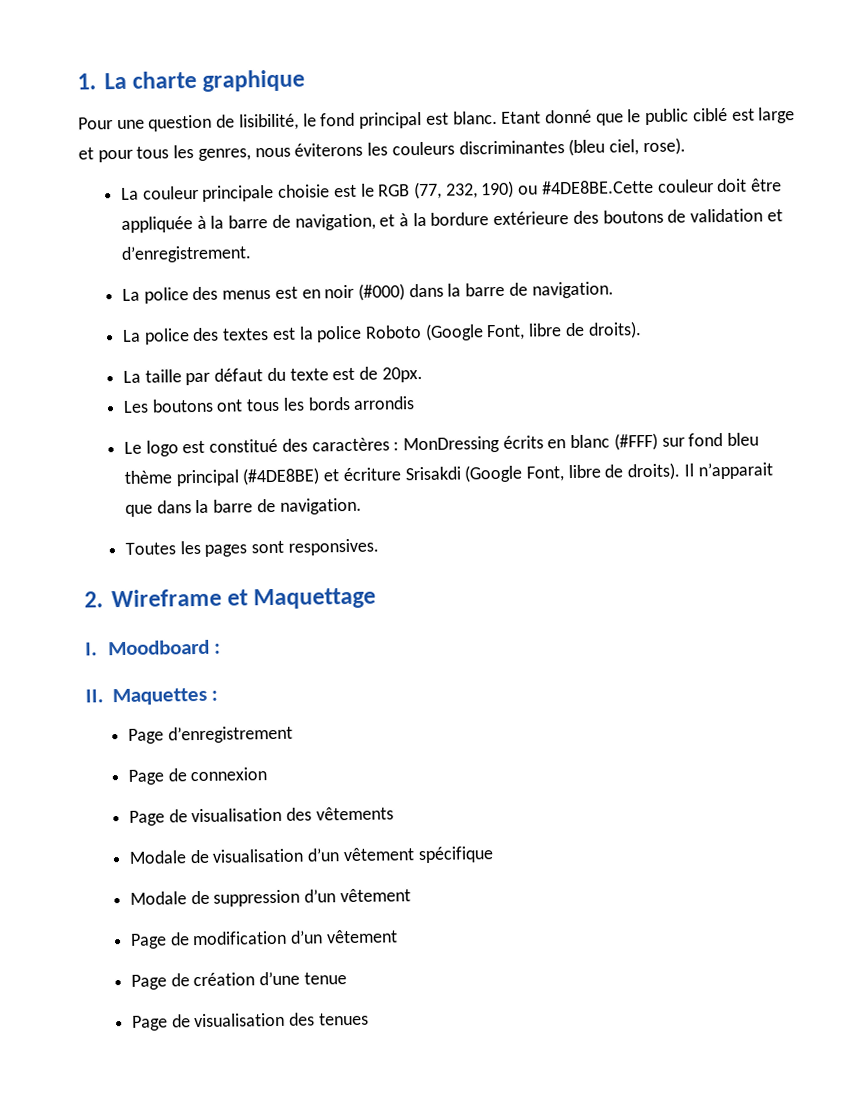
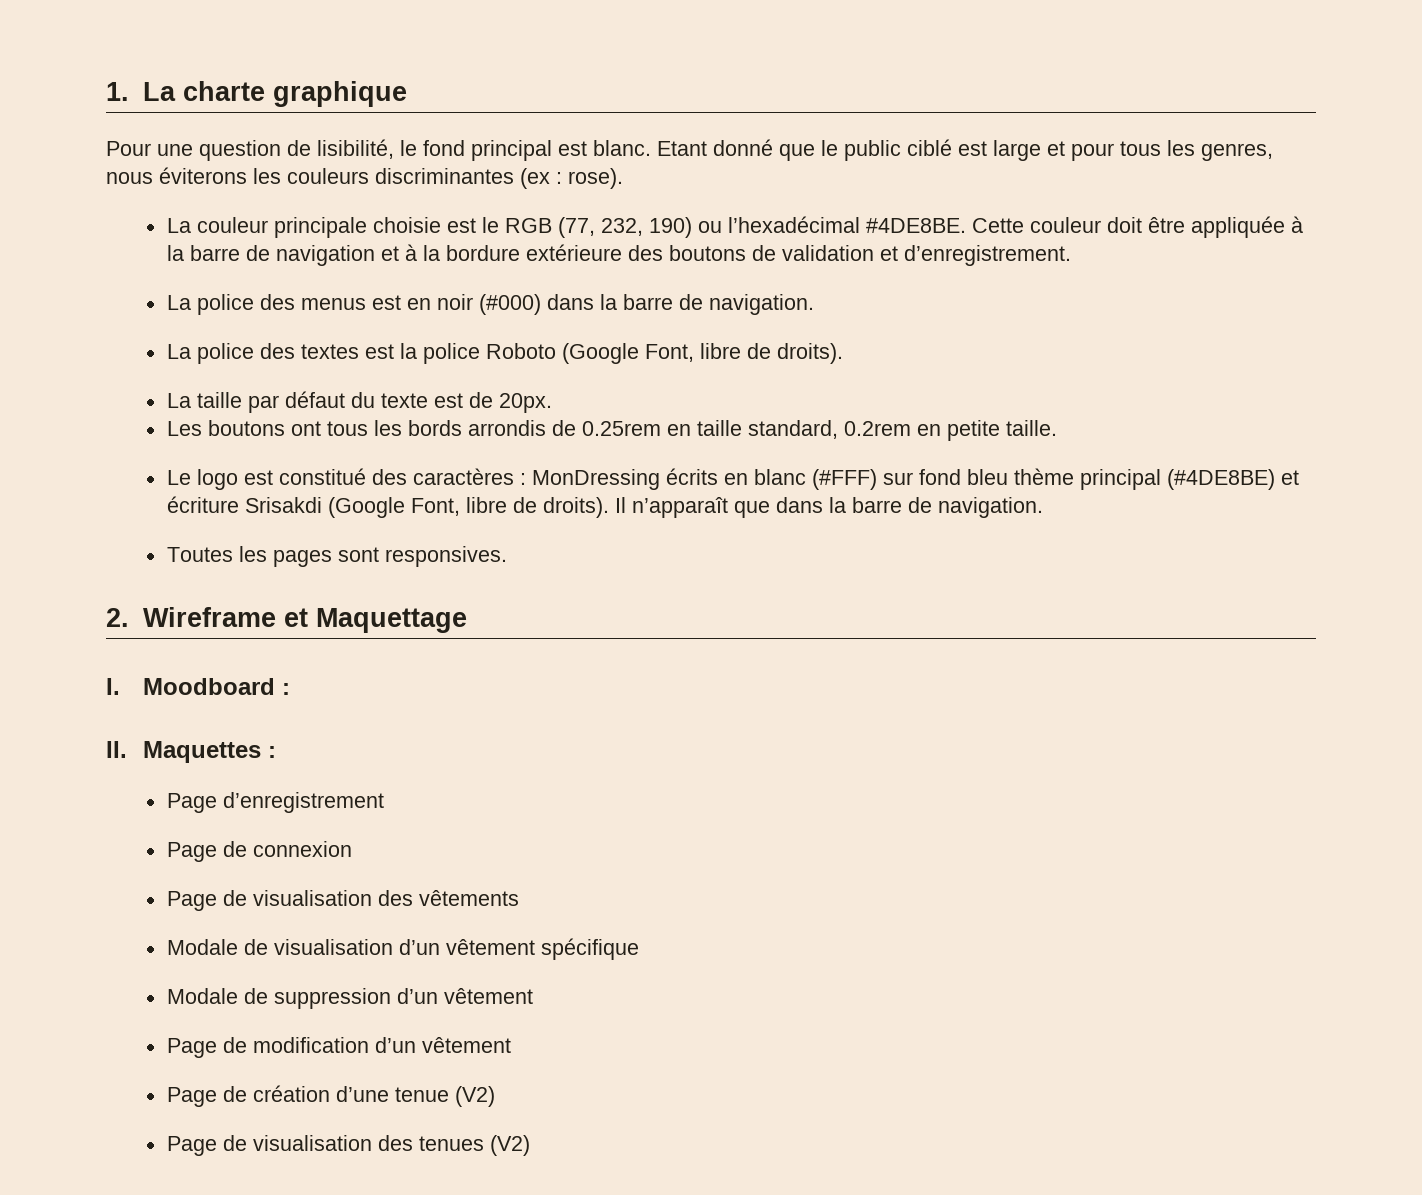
- Etant donné que le public ciblé est large et pour tous les genres, nous éviterons les couleurs discriminantes (bleu ciel, rose).
+ Etant donné que le public ciblé est large et pour tous les genres, nous éviterons les couleurs discriminantes (ex : rose).
- La couleur principale choisie est le RGB (77, 232, 190) ou #4DE8BE.Cette couleur doit être appliquée à la barre de navigation, et à la bordure extérieure des boutons de validation et d’enregistrement.
+ La couleur principale choisie est le RGB (77, 232, 190) ou l’hexadécimal #4DE8BE. Cette couleur doit être appliquée à la barre de navigation et à la bordure extérieure des boutons de validation et d’enregistrement.
- Les boutons ont tous les bords arrondis
+ Les boutons ont tous les bords arrondis de 0.25rem en taille standard, 0.2rem en petite taille.
- Il n’apparait que dans la barre de navigation.
+ Il n’apparaît que dans la barre de navigation.
- Page de création d’une tenue
+ Page de création d’une tenue (V2)
- Page de visualisation des tenues
+ Page de visualisation des tenues (V2)

